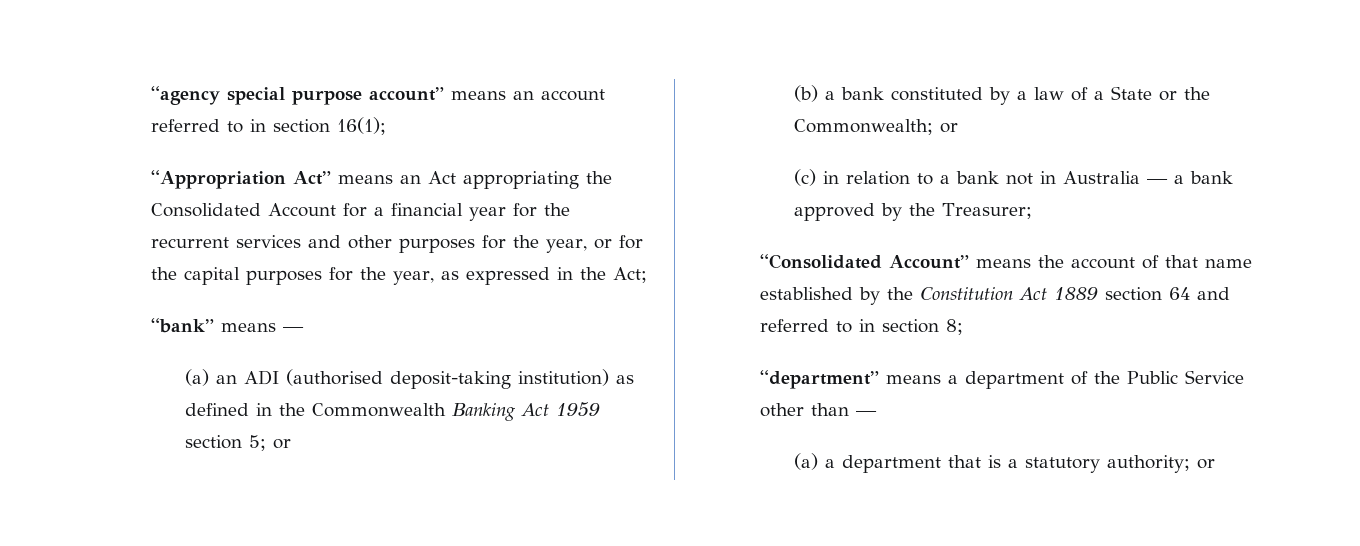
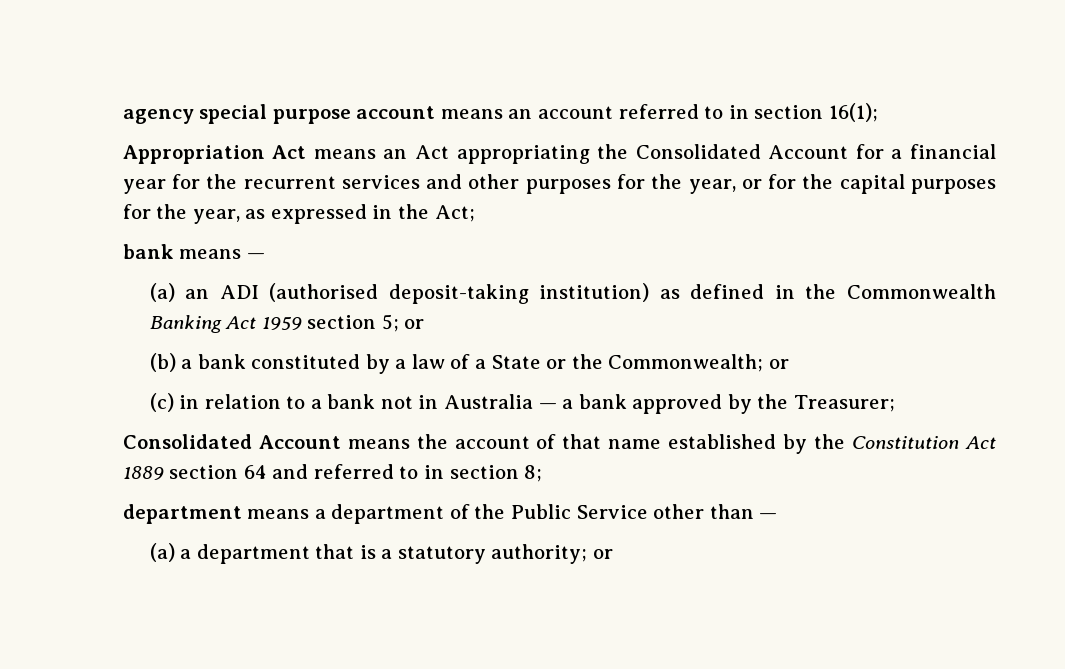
- “agency special purpose account” means an account referred to in section 16(1);
+ agency special purpose account means an account referred to in section 16(1);
- “Appropriation Act” means an Act appropriating the Consolidated Account for a financial year for the recurrent services and other purposes for the year, or for the capital purposes for the year, as expressed in the Act;
+ Appropriation Act means an Act appropriating the Consolidated Account for a financial year for the recurrent services and other purposes for the year, or for the capital purposes for the year, as expressed in the Act;
- “bank” means —
+ bank means —
- “Consolidated Account” means the account of that name established by the Constitution Act 1889 section 64 and referred to in section 8;
+ Consolidated Account means the account of that name established by the Constitution Act 1889 section 64 and referred to in section 8;
- “department” means a department of the Public Service other than —
+ department means a department of the Public Service other than —

